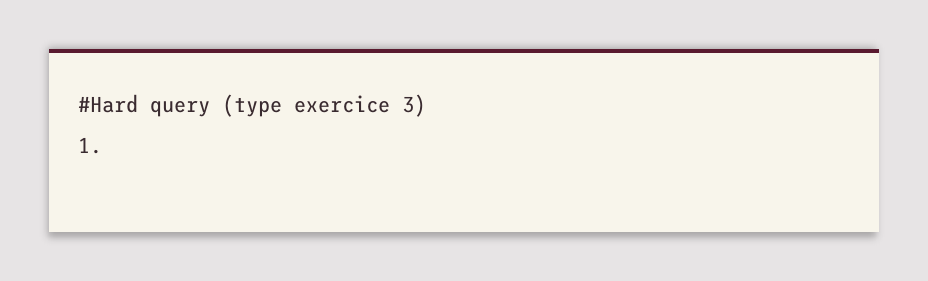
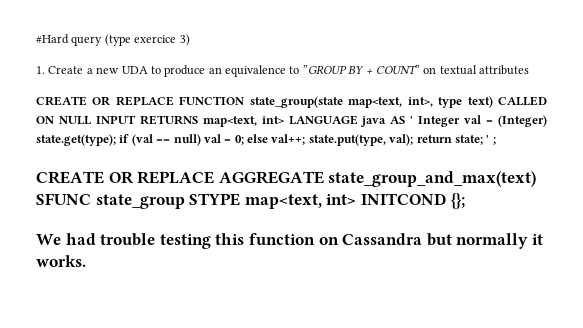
- 1.
+ 1. Create a new UDA to produce an equivalence to ”GROUP BY + COUNT” on textual attributes
+ CREATE OR REPLACE FUNCTION state_group(state map<text, int>, type text) CALLED ON NULL INPUT RETURNS map<text, int> LANGUAGE java AS ' Integer val = (Integer) state.get(type); if (val == null) val = 0; else val++; state.put(type, val); return state; ' ;
+ CREATE OR REPLACE AGGREGATE state_group_and_max(text) SFUNC state_group STYPE map<text, int> INITCOND {};
+ We had trouble testing this function on Cassandra but normally it works.

